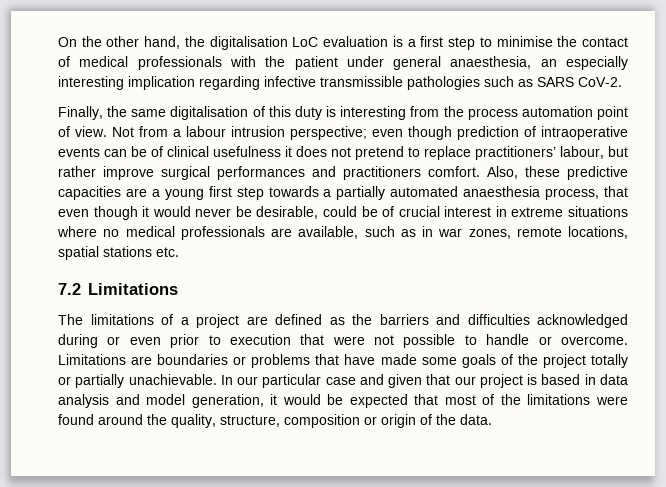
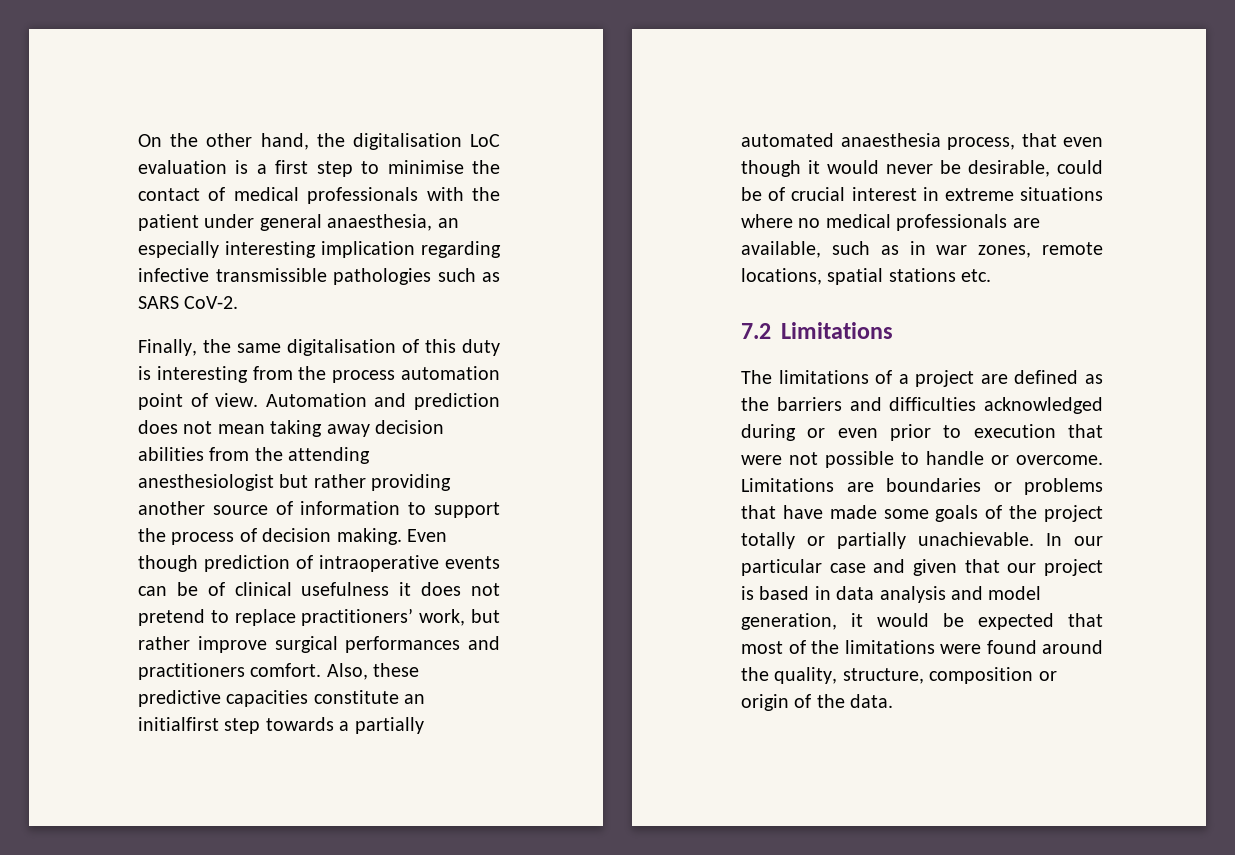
- Not from a labour intrusion perspective; even though prediction of intraoperative events can be of clinical usefulness it does not pretend to replace practitioners’ labour, but rather improve surgical performances and practitioners comfort.
+ Automation and prediction does not mean taking away decision abilities from the attending anesthesiologist but rather providing another source of information to support the process of decision making. Even though prediction of intraoperative events can be of clinical usefulness it does not pretend to replace practitioners’ work, but rather improve surgical performances and practitioners comfort.
- Also, these predictive capacities are a young first step towards a partially automated anaesthesia process, that even though it would never be desirable, could be of crucial interest in extreme situations where no medical professionals are available, such as in war zones, remote locations, spatial stations etc.
+ Also, these predictive capacities constitute an initialfirst step towards a partially automated anaesthesia process, that even though it would never be desirable, could be of crucial interest in extreme situations where no medical professionals are available, such as in war zones, remote locations, spatial stations etc.

